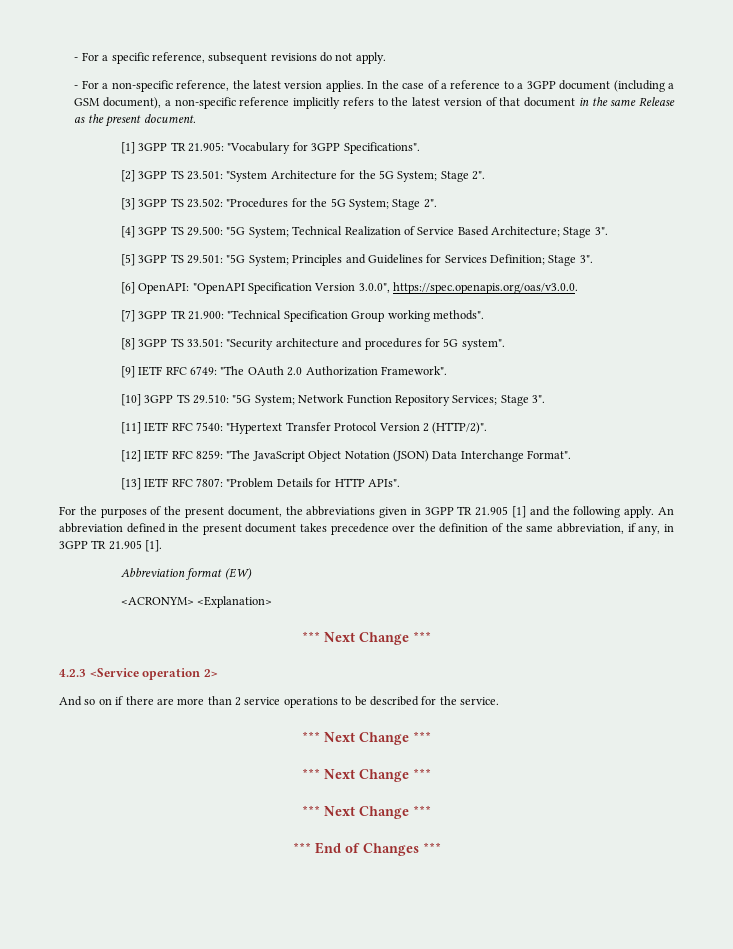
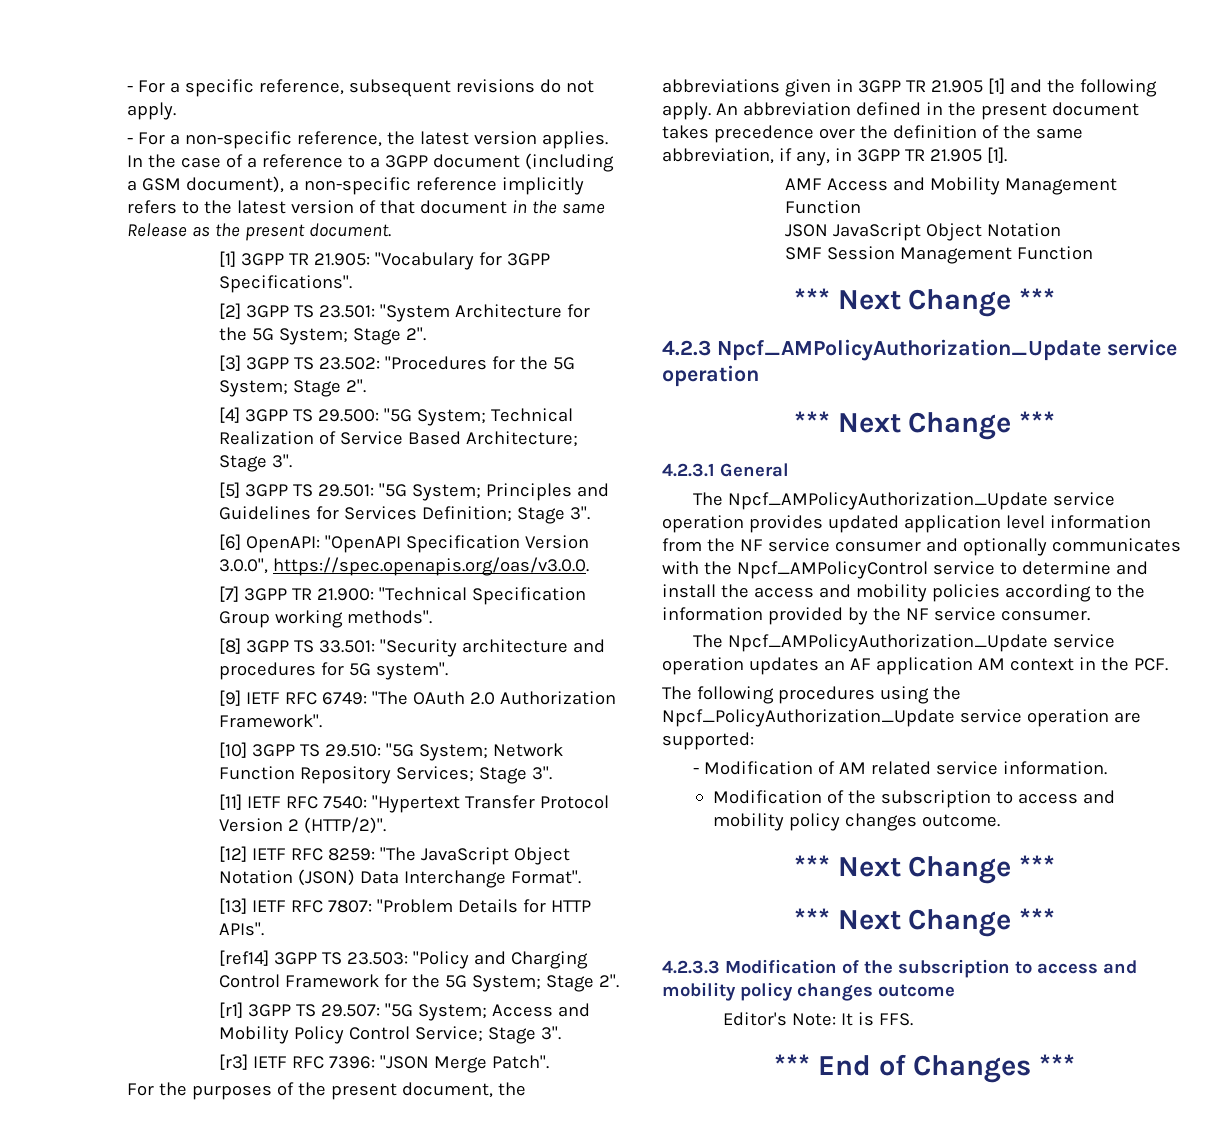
+ [ref14] 3GPP TS 23.503: "Policy and Charging Control Framework for the 5G System; Stage 2".
+ [r1] 3GPP TS 29.507: "5G System; Access and Mobility Policy Control Service; Stage 3".
+ [r3] IETF RFC 7396: "JSON Merge Patch".
- Abbreviation format (EW)
- <ACRONYM> <Explanation>
+ AMF Access and Mobility Management Function
+ JSON JavaScript Object Notation
+ SMF Session Management Function
- 4.2.3 <Service operation 2>
- And so on if there are more than 2 service operations to be described for the service.
+ 4.2.3 Npcf_AMPolicyAuthorization_Update service operation
+ *** Next Change ***
+ 4.2.3.1 General
+ The Npcf_AMPolicyAuthorization_Update service operation provides updated application level information from the NF service consumer and optionally communicates with the Npcf_AMPolicyControl service to determine and install the access and mobility policies according to the information provided by the NF service consumer.
+ The Npcf_AMPolicyAuthorization_Update service operation updates an AF application AM context in the PCF.
+ The following procedures using the Npcf_PolicyAuthorization_Update service operation are supported:
+ - Modification of AM related service information.
+ Modification of the subscription to access and mobility policy changes outcome.
  *** Next Change ***
  *** Next Change ***
- *** Next Change ***
+ 4.2.3.3 Modification of the subscription to access and mobility policy changes outcome
+ Editor's Note: It is FFS.

